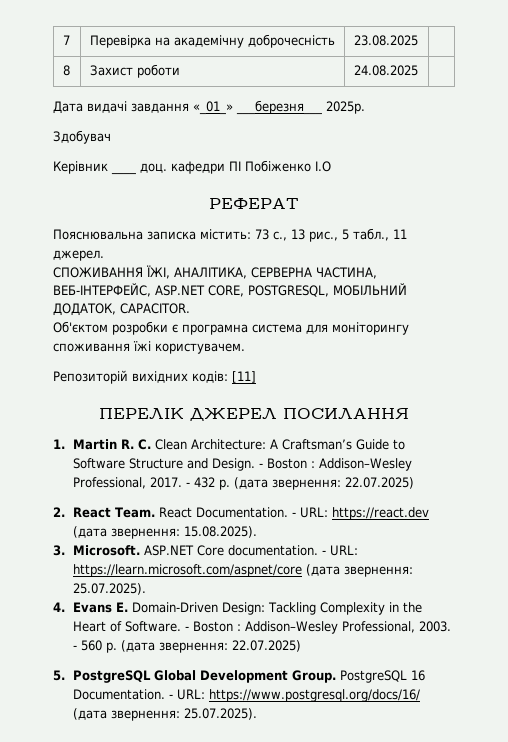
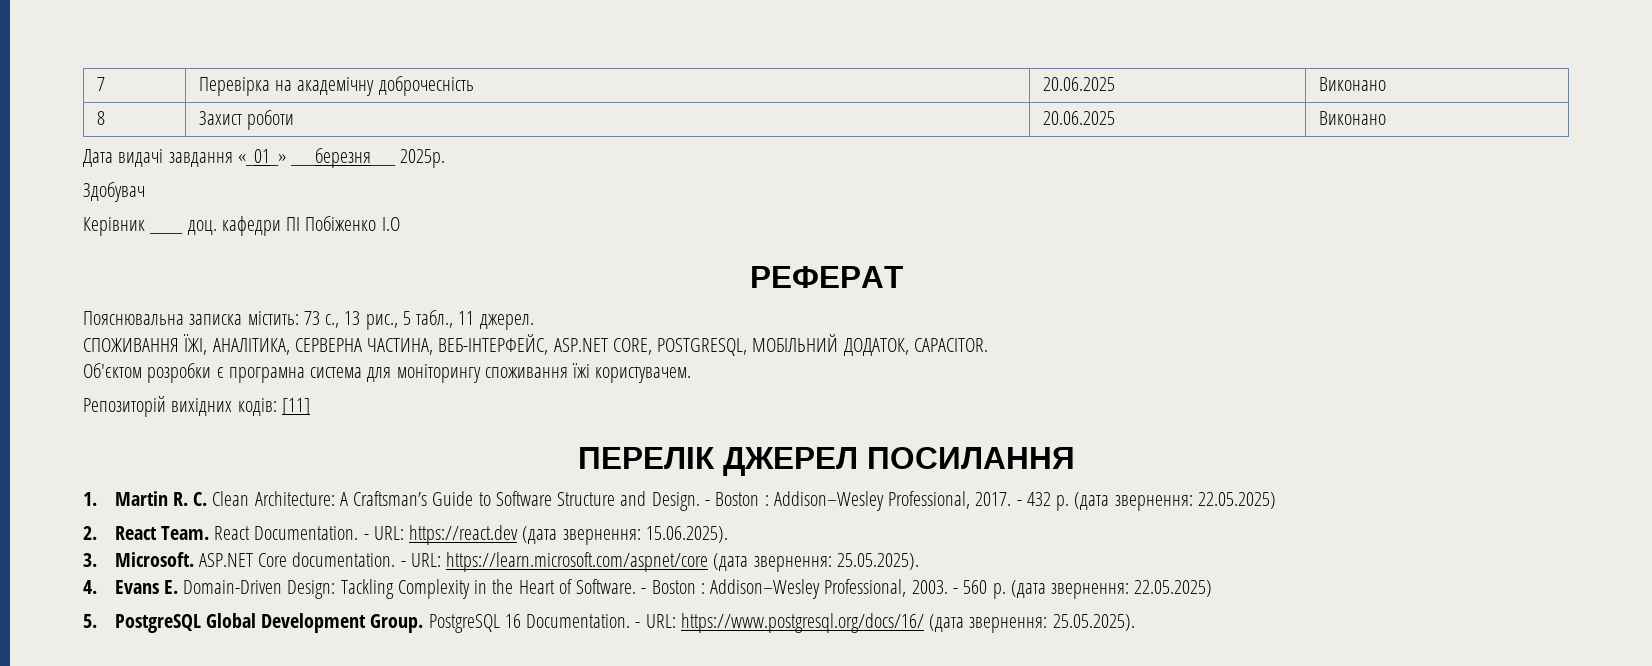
- 7 | Перевірка на академічну доброчесність | 23.08.2025 |
+ 7 | Перевірка на академічну доброчесність | 20.06.2025 | Виконано
- 8 | Захист роботи | 24.08.2025 |
+ 8 | Захист роботи | 20.06.2025 | Виконано
- - 432 p. (дата звернення: 22.07.2025)
+ - 432 p. (дата звернення: 22.05.2025)
- - URL: https://react.dev (дата звернення: 15.08.2025).
+ - URL: https://react.dev (дата звернення: 15.06.2025).
- - URL: https://learn.microsoft.com/aspnet/core (дата звернення: 25.07.2025).
+ - URL: https://learn.microsoft.com/aspnet/core (дата звернення: 25.05.2025).
- - 560 p. (дата звернення: 22.07.2025)
+ - 560 p. (дата звернення: 22.05.2025)
- - URL: https://www.postgresql.org/docs/16/ (дата звернення: 25.07.2025).
+ - URL: https://www.postgresql.org/docs/16/ (дата звернення: 25.05.2025).

